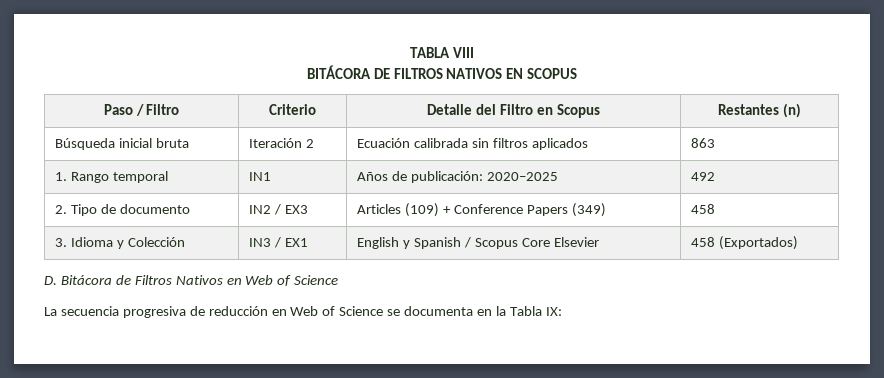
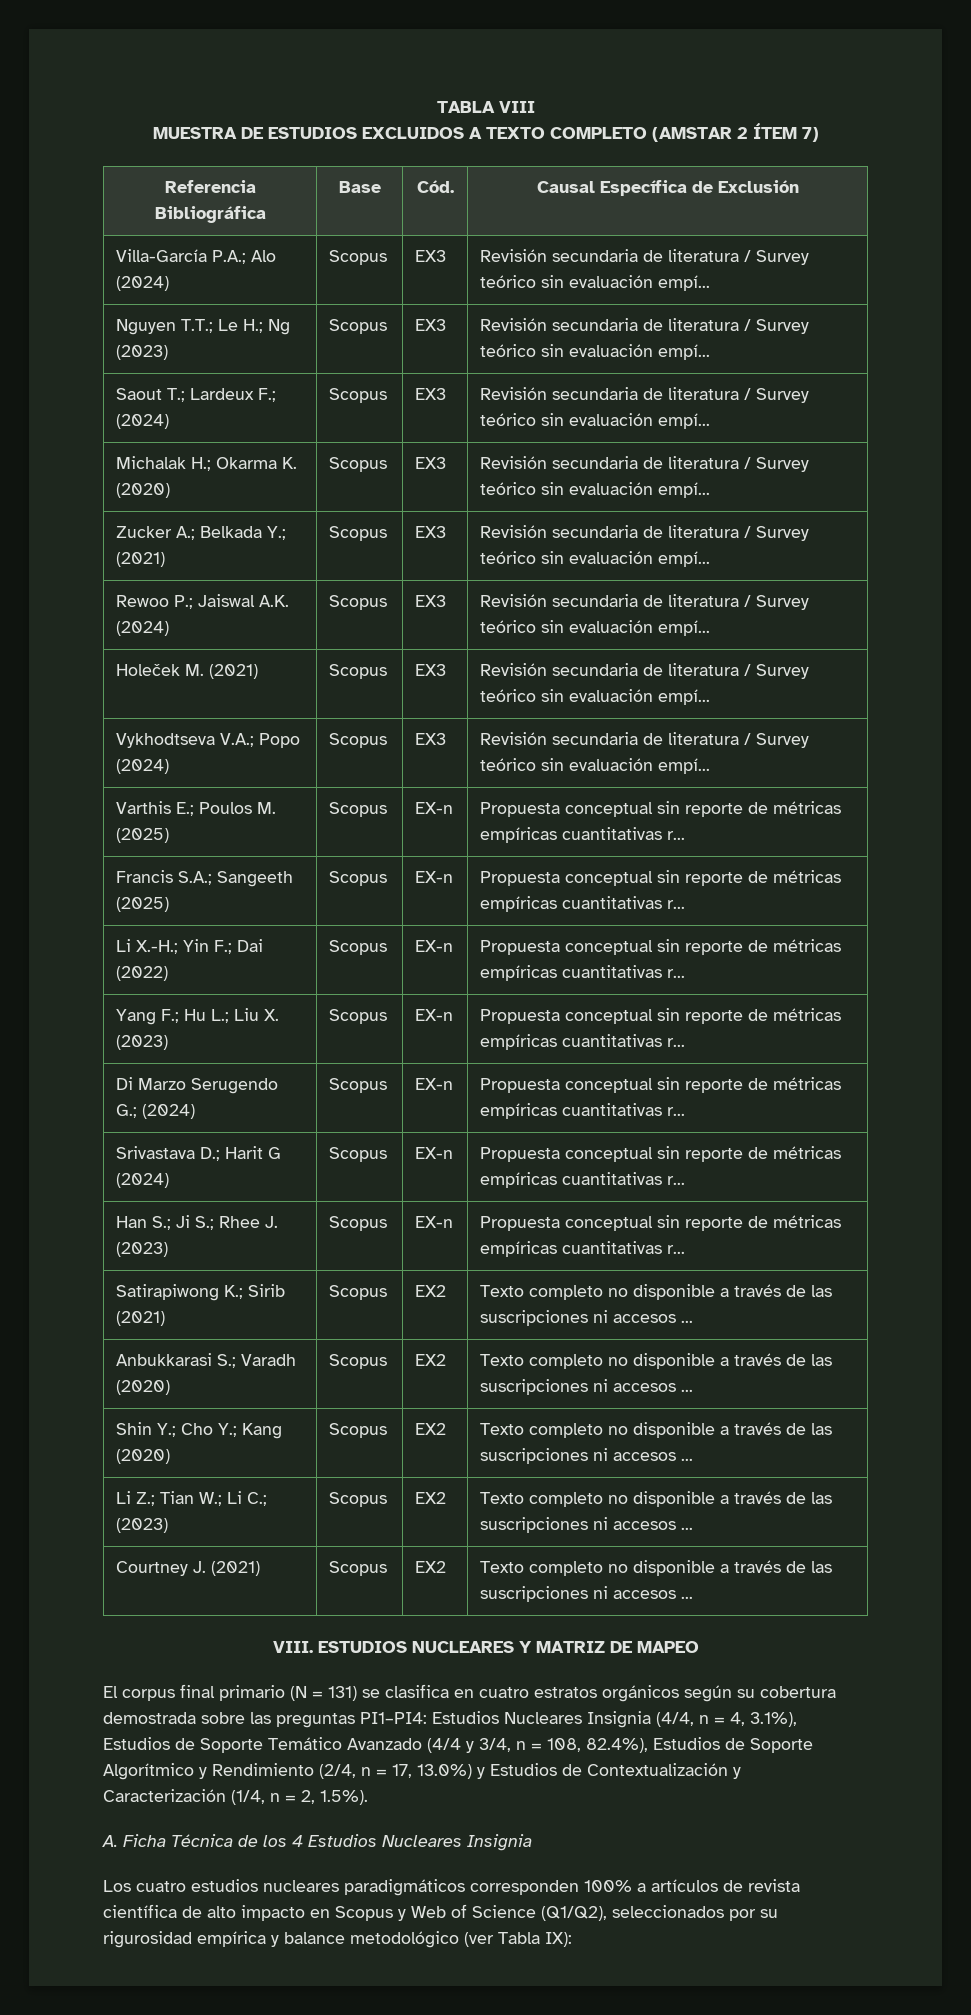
- BITÁCORA DE FILTROS NATIVOS EN SCOPUS
- Paso / Filtro | Criterio | Detalle del Filtro en Scopus | Restantes (n)
- Búsqueda inicial bruta | Iteración 2 | Ecuación calibrada sin filtros aplicados | 863
- 1. Rango temporal | IN1 | Años de publicación: 2020–2025 | 492
- 2. Tipo de documento | IN2 / EX3 | Articles (109) + Conference Papers (349) | 458
- 3. Idioma y Colección | IN3 / EX1 | English y Spanish / Scopus Core Elsevier | 458 (Exportados)
- D. Bitácora de Filtros Nativos en Web of Science
- La secuencia progresiva de reducción en Web of Science se documenta en la Tabla IX:
+ MUESTRA DE ESTUDIOS EXCLUIDOS A TEXTO COMPLETO (AMSTAR 2 ÍTEM 7)
+ Referencia Bibliográfica | Base | Cód. | Causal Específica de Exclusión
+ Villa-García P.A.; Alo (2024) | Scopus | EX3 | Revisión secundaria de literatura / Survey teórico sin evaluación empí...
+ Nguyen T.T.; Le H.; Ng (2023) | Scopus | EX3 | Revisión secundaria de literatura / Survey teórico sin evaluación empí...
+ Saout T.; Lardeux F.; (2024) | Scopus | EX3 | Revisión secundaria de literatura / Survey teórico sin evaluación empí...
+ Michalak H.; Okarma K. (2020) | Scopus | EX3 | Revisión secundaria de literatura / Survey teórico sin evaluación empí...
+ Zucker A.; Belkada Y.; (2021) | Scopus | EX3 | Revisión secundaria de literatura / Survey teórico sin evaluación empí...
+ Rewoo P.; Jaiswal A.K. (2024) | Scopus | EX3 | Revisión secundaria de literatura / Survey teórico sin evaluación empí...
+ Holeček M. (2021) | Scopus | EX3 | Revisión secundaria de literatura / Survey teórico sin evaluación empí...
+ Vykhodtseva V.A.; Popo (2024) | Scopus | EX3 | Revisión secundaria de literatura / Survey teórico sin evaluación empí...
+ Varthis E.; Poulos M. (2025) | Scopus | EX-n | Propuesta conceptual sin reporte de métricas empíricas cuantitativas r...
+ Francis S.A.; Sangeeth (2025) | Scopus | EX-n | Propuesta conceptual sin reporte de métricas empíricas cuantitativas r...
+ Li X.-H.; Yin F.; Dai (2022) | Scopus | EX-n | Propuesta conceptual sin reporte de métricas empíricas cuantitativas r...
+ Yang F.; Hu L.; Liu X. (2023) | Scopus | EX-n | Propuesta conceptual sin reporte de métricas empíricas cuantitativas r...
+ Di Marzo Serugendo G.; (2024) | Scopus | EX-n | Propuesta conceptual sin reporte de métricas empíricas cuantitativas r...
+ Srivastava D.; Harit G (2024) | Scopus | EX-n | Propuesta conceptual sin reporte de métricas empíricas cuantitativas r...
+ Han S.; Ji S.; Rhee J. (2023) | Scopus | EX-n | Propuesta conceptual sin reporte de métricas empíricas cuantitativas r...
+ Satirapiwong K.; Sirib (2021) | Scopus | EX2 | Texto completo no disponible a través de las suscripciones ni accesos ...
+ Anbukkarasi S.; Varadh (2020) | Scopus | EX2 | Texto completo no disponible a través de las suscripciones ni accesos ...
+ Shin Y.; Cho Y.; Kang (2020) | Scopus | EX2 | Texto completo no disponible a través de las suscripciones ni accesos ...
+ Li Z.; Tian W.; Li C.; (2023) | Scopus | EX2 | Texto completo no disponible a través de las suscripciones ni accesos ...
+ Courtney J. (2021) | Scopus | EX2 | Texto completo no disponible a través de las suscripciones ni accesos ...
+ VIII. ESTUDIOS NUCLEARES Y MATRIZ DE MAPEO
+ El corpus final primario (N = 131) se clasifica en cuatro estratos orgánicos según su cobertura demostrada sobre las preguntas PI1–PI4: Estudios Nucleares Insignia (4/4, n = 4, 3.1%), Estudios de Soporte Temático Avanzado (4/4 y 3/4, n = 108, 82.4%), Estudios de Soporte Algorítmico y Rendimiento (2/4, n = 17, 13.0%) y Estudios de Contextualización y Caracterización (1/4, n = 2, 1.5%).
+ A. Ficha Técnica de los 4 Estudios Nucleares Insignia
+ Los cuatro estudios nucleares paradigmáticos corresponden 100% a artículos de revista científica de alto impacto en Scopus y Web of Science (Q1/Q2), seleccionados por su rigurosidad empírica y balance metodológico (ver Tabla IX):

